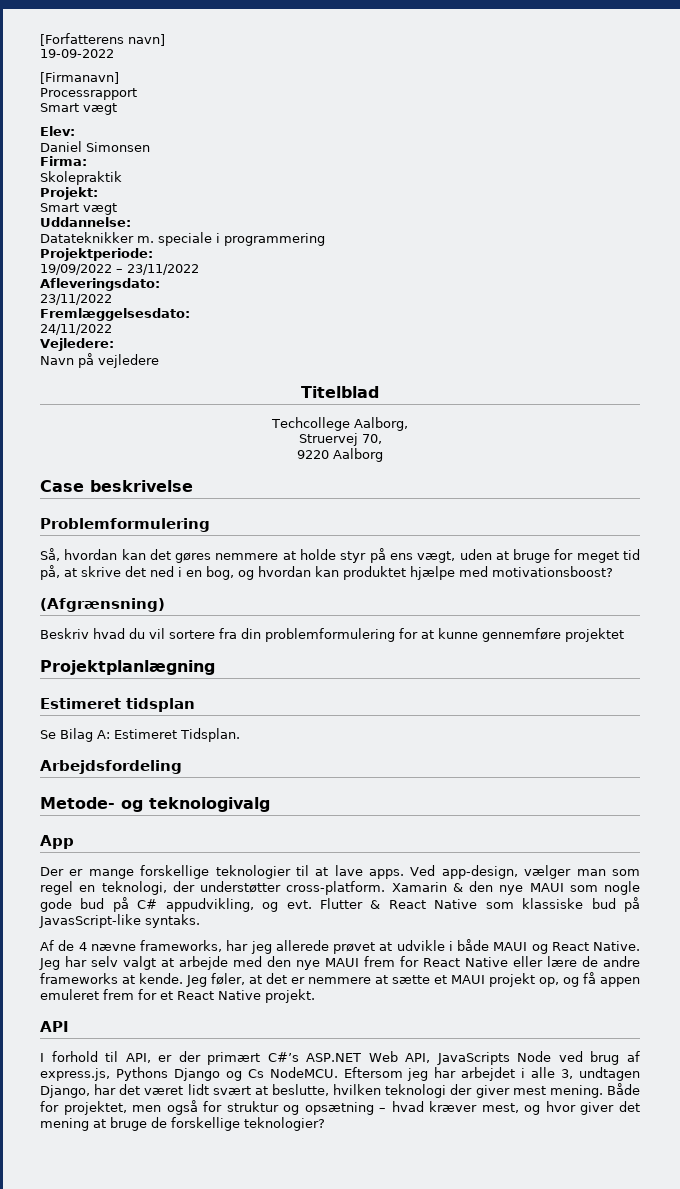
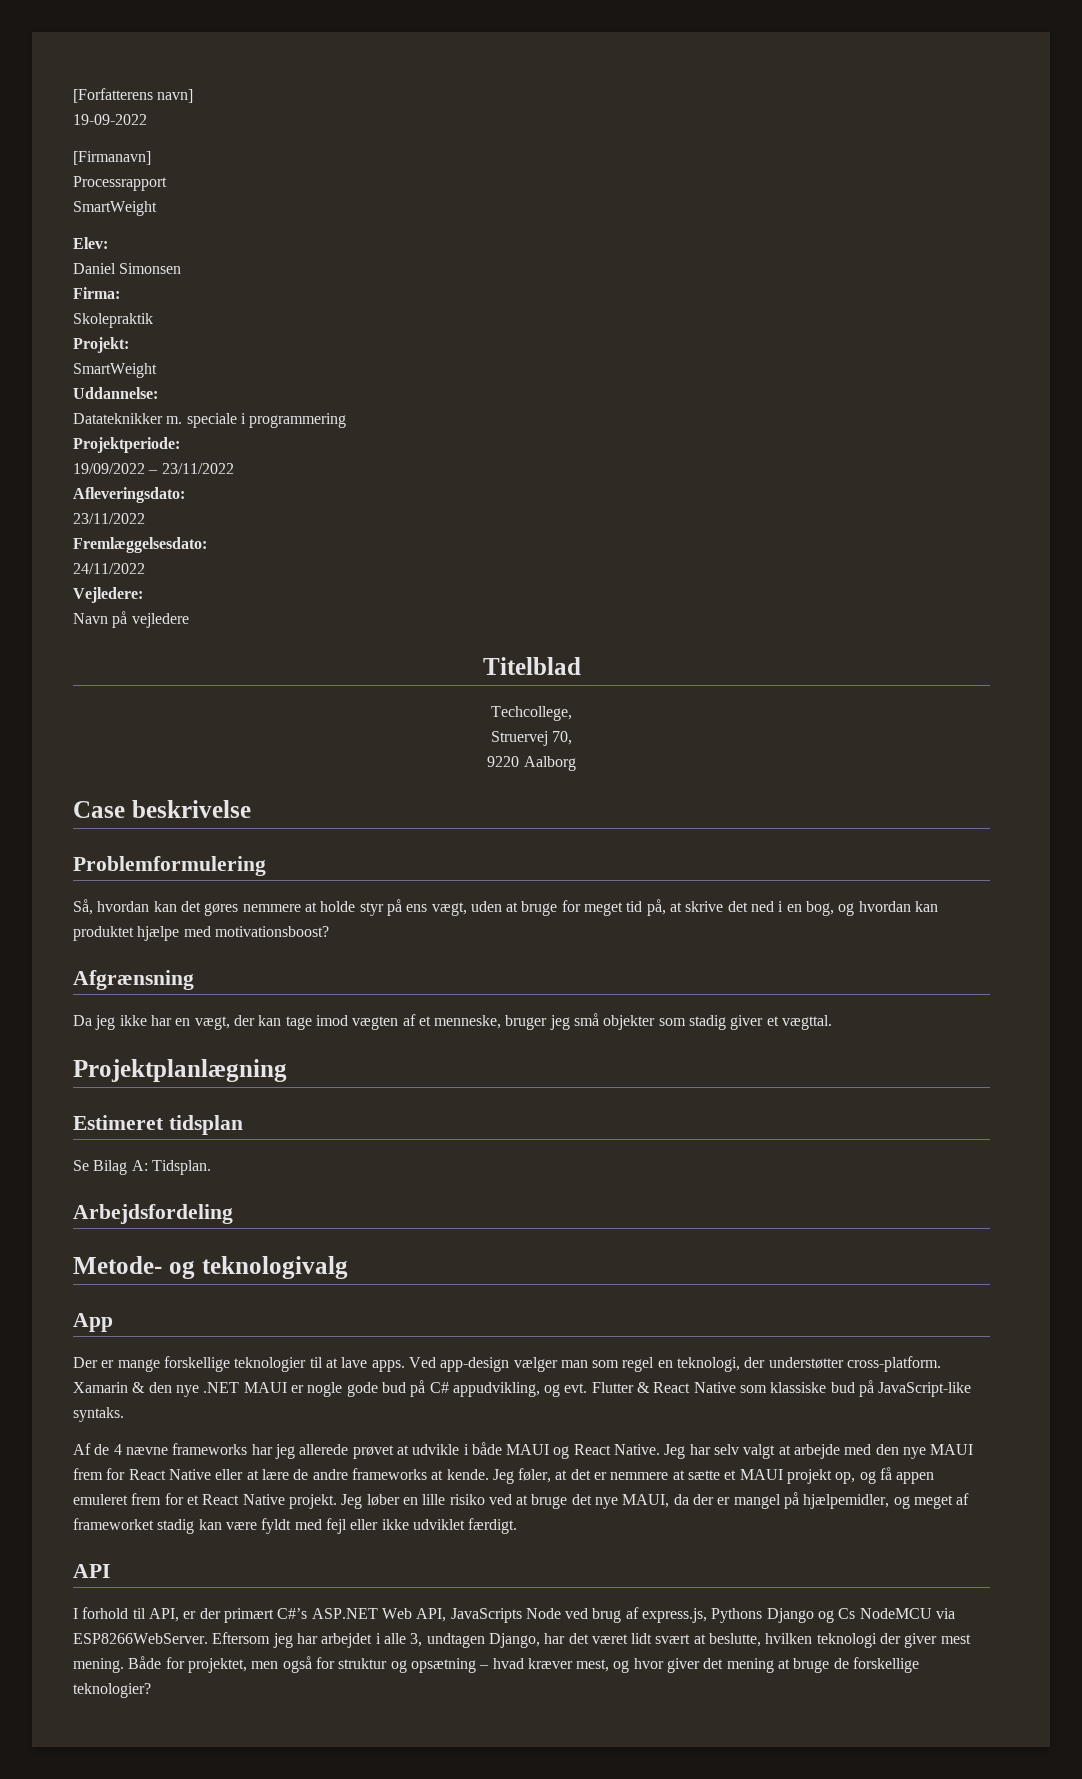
  Processrapport
- Smart vægt
+ SmartWeight
  Projekt:
- Smart vægt
+ SmartWeight
- Techcollege Aalborg,
+ Techcollege,
- (Afgrænsning)
- Beskriv hvad du vil sortere fra din problemformulering for at kunne gennemføre projektet
+ Afgrænsning
+ Da jeg ikke har en vægt, der kan tage imod vægten af et menneske, bruger jeg små objekter som stadig giver et vægttal.
- Se Bilag A: Estimeret Tidsplan.
+ Se Bilag A: Tidsplan.
- Ved app-design, vælger man som regel en teknologi, der understøtter cross-platform.
+ Ved app-design vælger man som regel en teknologi, der understøtter cross-platform.
- Xamarin & den nye MAUI som nogle gode bud på C# appudvikling, og evt.
+ Xamarin & den nye .NET MAUI er nogle gode bud på C# appudvikling, og evt.
- Flutter & React Native som klassiske bud på JavasScript-like syntaks.
+ Flutter & React Native som klassiske bud på JavaScript-like syntaks.
- Af de 4 nævne frameworks, har jeg allerede prøvet at udvikle i både MAUI og React Native.
+ Af de 4 nævne frameworks har jeg allerede prøvet at udvikle i både MAUI og React Native.
- Jeg har selv valgt at arbejde med den nye MAUI frem for React Native eller lære de andre frameworks at kende.
+ Jeg har selv valgt at arbejde med den nye MAUI frem for React Native eller at lære de andre frameworks at kende.
+ Jeg løber en lille risiko ved at bruge det nye MAUI, da der er mangel på hjælpemidler, og meget af frameworket stadig kan være fyldt med fejl eller ikke udviklet færdigt.
- I forhold til API, er der primært C#’s ASP.NET Web API, JavaScripts Node ved brug af express.js, Pythons Django og Cs NodeMCU.
+ I forhold til API, er der primært C#’s ASP.NET Web API, JavaScripts Node ved brug af express.js, Pythons Django og Cs NodeMCU via ESP8266WebServer.

